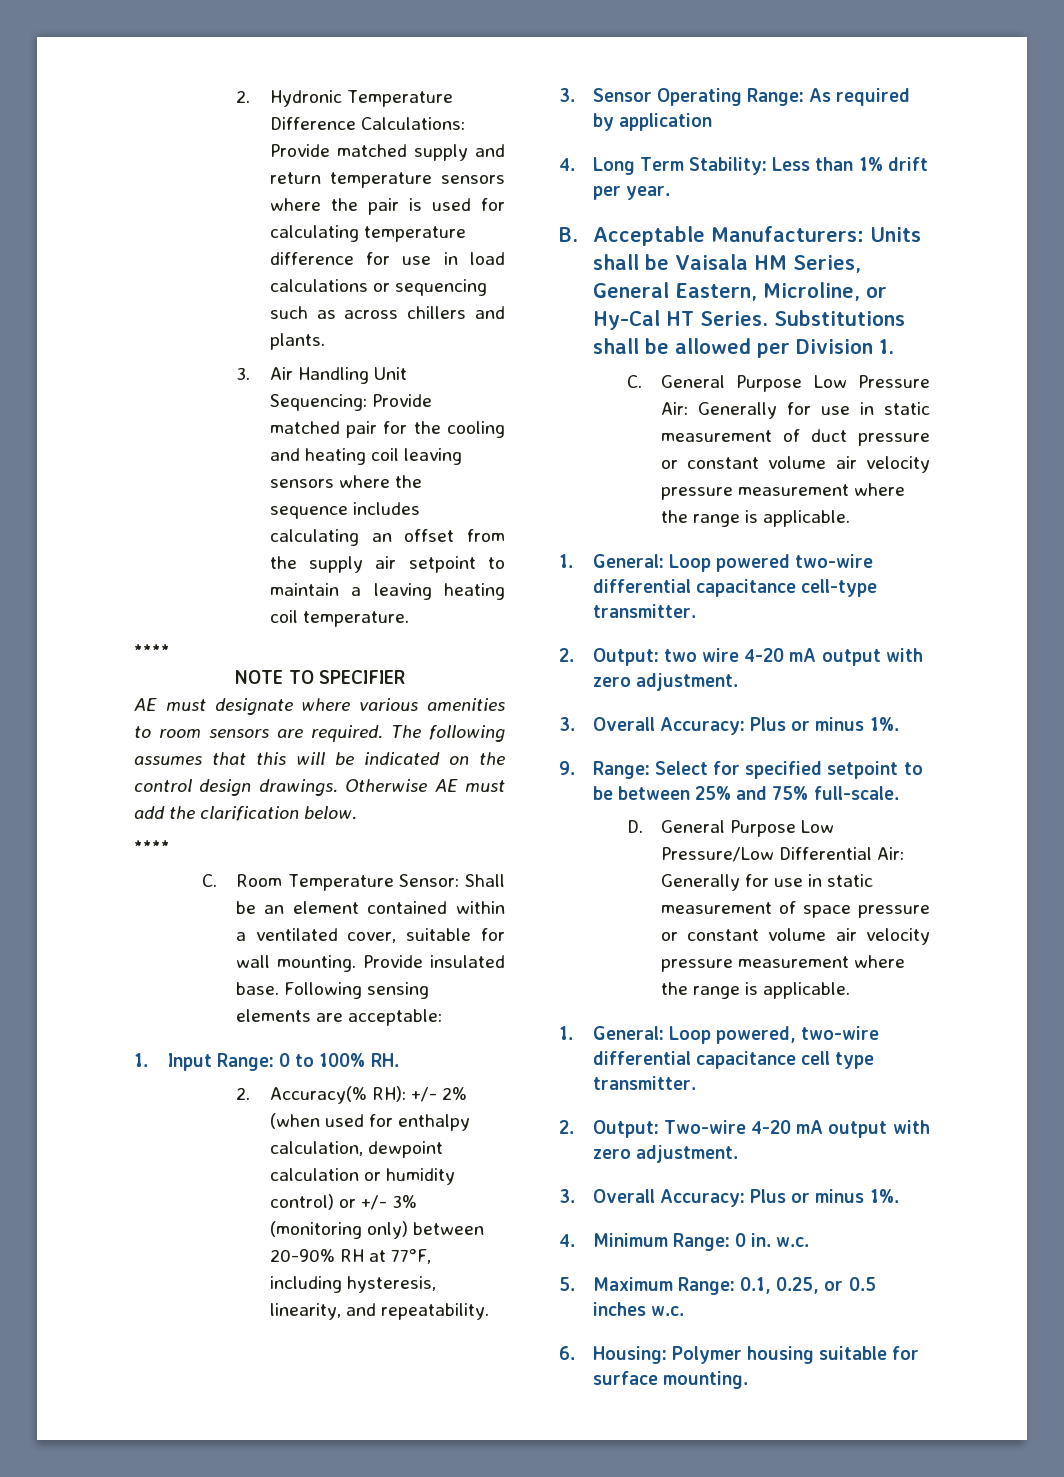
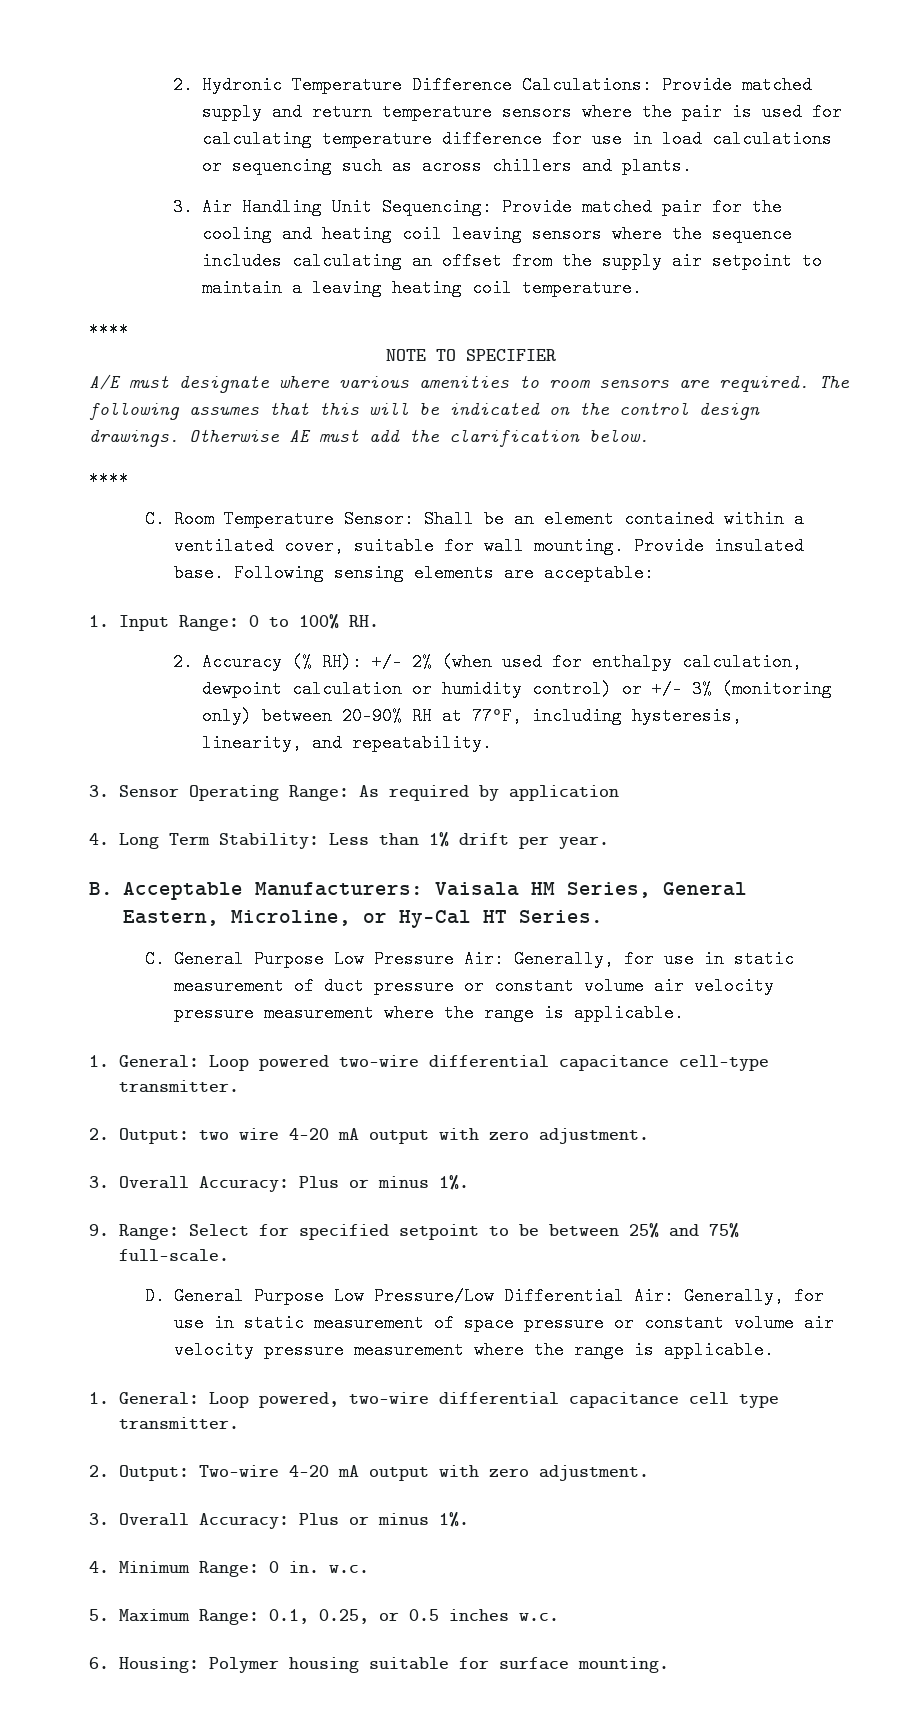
- AE must designate where various amenities to room sensors are required.
+ A/E must designate where various amenities to room sensors are required.
- 2. Accuracy(% RH): +/- 2% (when used for enthalpy calculation, dewpoint calculation or humidity control) or +/- 3% (monitoring only) between 20-90% RH at 77°F, including hysteresis, linearity, and repeatability.
+ 2. Accuracy (% RH): +/- 2% (when used for enthalpy calculation, dewpoint calculation or humidity control) or +/- 3% (monitoring only) between 20-90% RH at 77°F, including hysteresis, linearity, and repeatability.
- B. Acceptable Manufacturers: Units shall be Vaisala HM Series, General Eastern, Microline, or Hy-Cal HT Series. Substitutions shall be allowed per Division 1.
+ B. Acceptable Manufacturers: Vaisala HM Series, General Eastern, Microline, or Hy-Cal HT Series.
- C. General Purpose Low Pressure Air: Generally for use in static measurement of duct pressure or constant volume air velocity pressure measurement where the range is applicable.
+ C. General Purpose Low Pressure Air: Generally, for use in static measurement of duct pressure or constant volume air velocity pressure measurement where the range is applicable.
- D. General Purpose Low Pressure/Low Differential Air: Generally for use in static measurement of space pressure or constant volume air velocity pressure measurement where the range is applicable.
+ D. General Purpose Low Pressure/Low Differential Air: Generally, for use in static measurement of space pressure or constant volume air velocity pressure measurement where the range is applicable.

